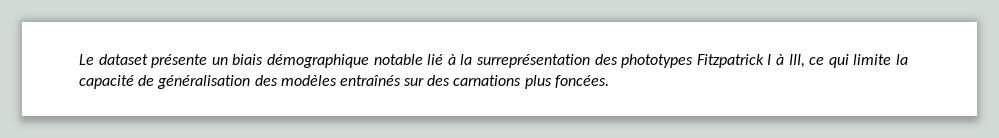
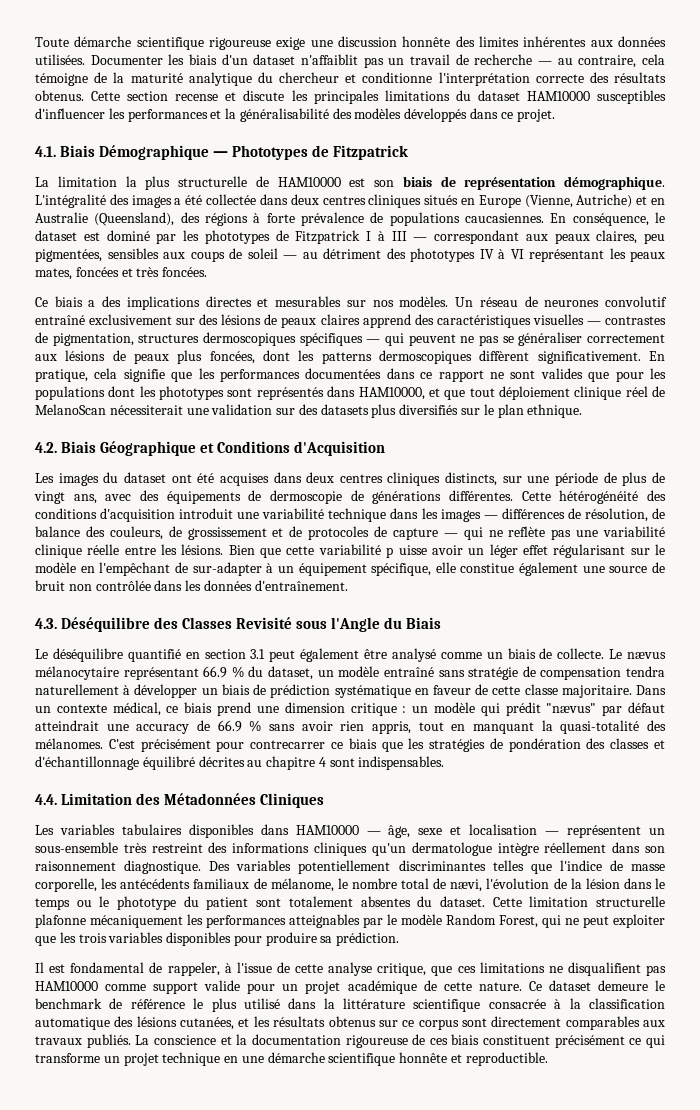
- Le dataset présente un biais démographique notable lié à la surreprésentation des phototypes Fitzpatrick I à III, ce qui limite la capacité de généralisation des modèles entraînés sur des carnations plus foncées.
+ Toute démarche scientifique rigoureuse exige une discussion honnête des limites inhérentes aux données utilisées. Documenter les biais d'un dataset n'affaiblit pas un travail de recherche — au contraire, cela témoigne de la maturité analytique du chercheur et conditionne l'interprétation correcte des résultats obtenus. Cette section recense et discute les principales limitations du dataset HAM10000 susceptibles d'influencer les performances et la généralisabilité des modèles développés dans ce projet.
+ 4.1. Biais Démographique — Phototypes de Fitzpatrick
+ La limitation la plus structurelle de HAM10000 est son biais de représentation démographique. L'intégralité des images a été collectée dans deux centres cliniques situés en Europe (Vienne, Autriche) et en Australie (Queensland), des régions à forte prévalence de populations caucasiennes. En conséquence, le dataset est dominé par les phototypes de Fitzpatrick I à III — correspondant aux peaux claires, peu pigmentées, sensibles aux coups de soleil — au détriment des phototypes IV à VI représentant les peaux mates, foncées et très foncées.
+ Ce biais a des implications directes et mesurables sur nos modèles. Un réseau de neurones convolutif entraîné exclusivement sur des lésions de peaux claires apprend des caractéristiques visuelles — contrastes de pigmentation, structures dermoscopiques spécifiques — qui peuvent ne pas se généraliser correctement aux lésions de peaux plus foncées, dont les patterns dermoscopiques diffèrent significativement. En pratique, cela signifie que les performances documentées dans ce rapport ne sont valides que pour les populations dont les phototypes sont représentés dans HAM10000, et que tout déploiement clinique réel de MelanoScan nécessiterait une validation sur des datasets plus diversifiés sur le plan ethnique.
+ 4.2. Biais Géographique et Conditions d'Acquisition
+ Les images du dataset ont été acquises dans deux centres cliniques distincts, sur une période de plus de vingt ans, avec des équipements de dermoscopie de générations différentes. Cette hétérogénéité des conditions d'acquisition introduit une variabilité technique dans les images — différences de résolution, de balance des couleurs, de grossissement et de protocoles de capture — qui ne reflète pas une variabilité clinique réelle entre les lésions. Bien que cette variabilité p uisse avoir un léger effet régularisant sur le modèle en l'empêchant de sur-adapter à un équipement spécifique, elle constitue également une source de bruit non contrôlée dans les données d'entraînement.
+ 4.3. Déséquilibre des Classes Revisité sous l'Angle du Biais
+ Le déséquilibre quantifié en section 3.1 peut également être analysé comme un biais de collecte. Le nævus mélanocytaire représentant 66.9 % du dataset, un modèle entraîné sans stratégie de compensation tendra naturellement à développer un biais de prédiction systématique en faveur de cette classe majoritaire. Dans un contexte médical, ce biais prend une dimension critique : un modèle qui prédit "nævus" par défaut atteindrait une accuracy de 66.9 % sans avoir rien appris, tout en manquant la quasi-totalité des mélanomes. C'est précisément pour contrecarrer ce biais que les stratégies de pondération des classes et d'échantillonnage équilibré décrites au chapitre 4 sont indispensables.
+ 4.4. Limitation des Métadonnées Cliniques
+ Les variables tabulaires disponibles dans HAM10000 — âge, sexe et localisation — représentent un sous-ensemble très restreint des informations cliniques qu'un dermatologue intègre réellement dans son raisonnement diagnostique. Des variables potentiellement discriminantes telles que l'indice de masse corporelle, les antécédents familiaux de mélanome, le nombre total de nævi, l'évolution de la lésion dans le temps ou le phototype du patient sont totalement absentes du dataset. Cette limitation structurelle plafonne mécaniquement les performances atteignables par le modèle Random Forest, qui ne peut exploiter que les trois variables disponibles pour produire sa prédiction.
+ Il est fondamental de rappeler, à l'issue de cette analyse critique, que ces limitations ne disqualifient pas HAM10000 comme support valide pour un projet académique de cette nature. Ce dataset demeure le benchmark de référence le plus utilisé dans la littérature scientifique consacrée à la classification automatique des lésions cutanées, et les résultats obtenus sur ce corpus sont directement comparables aux travaux publiés. La conscience et la documentation rigoureuse de ces biais constituent précisément ce qui transforme un projet technique en une démarche scientifique honnête et reproductible.

